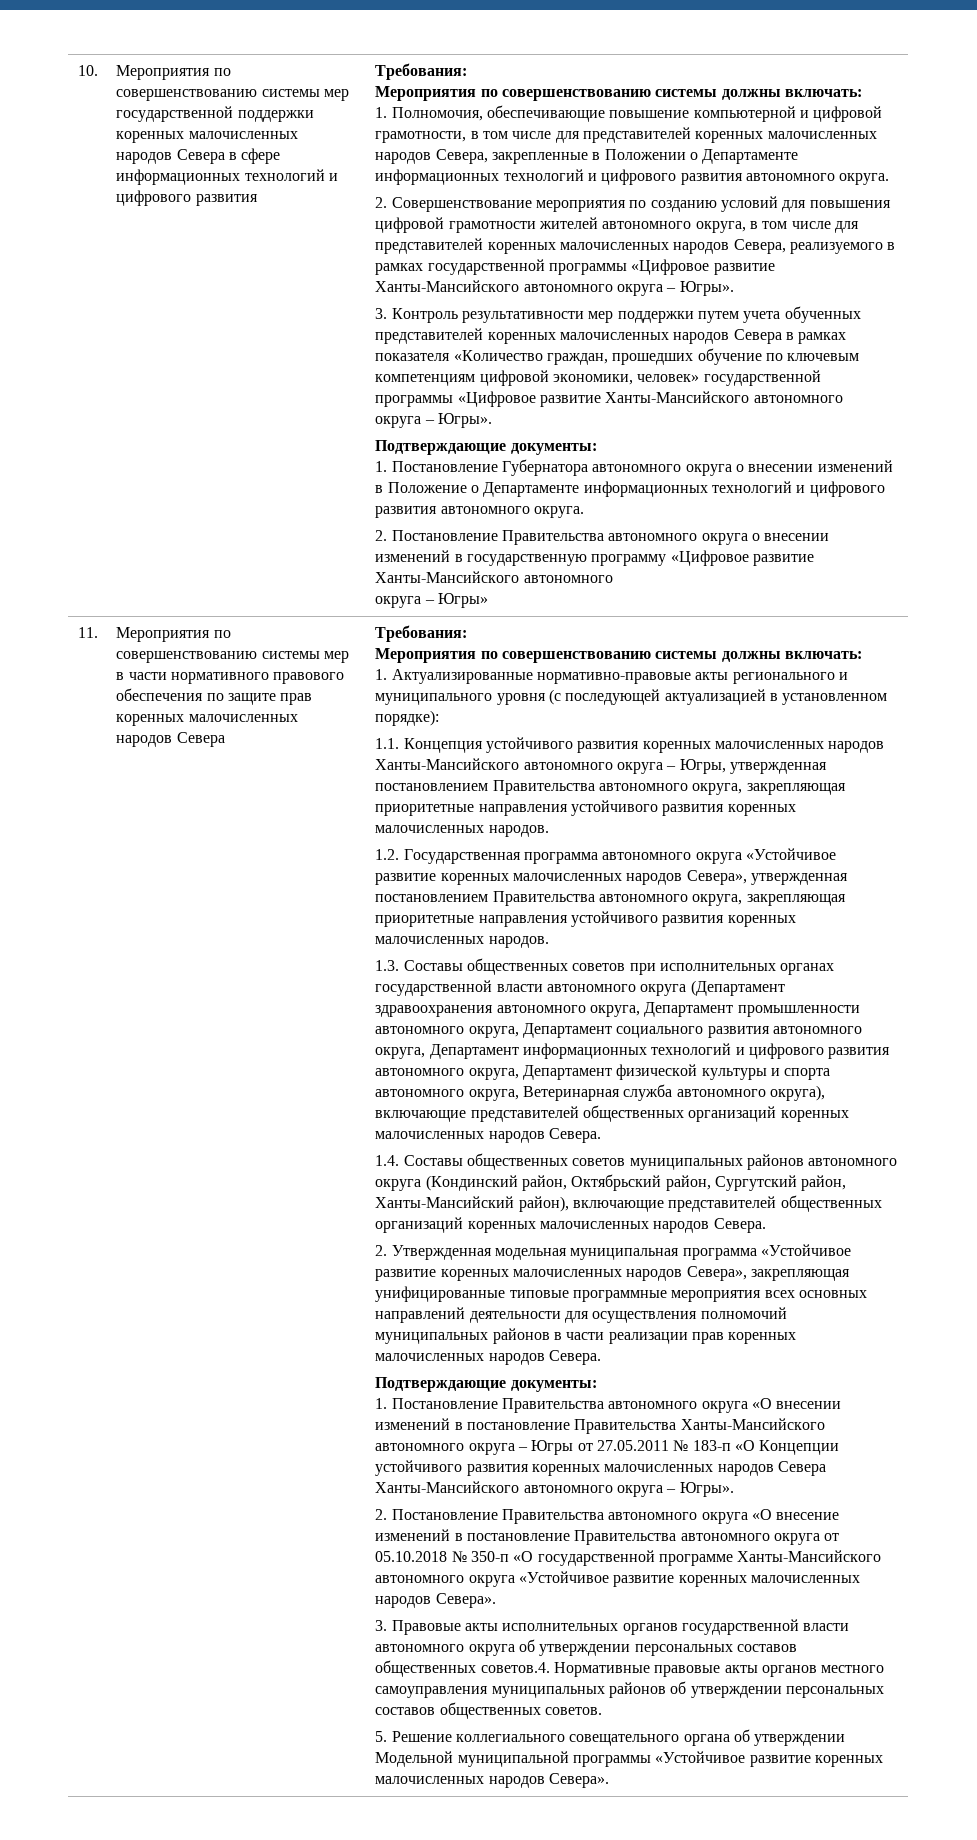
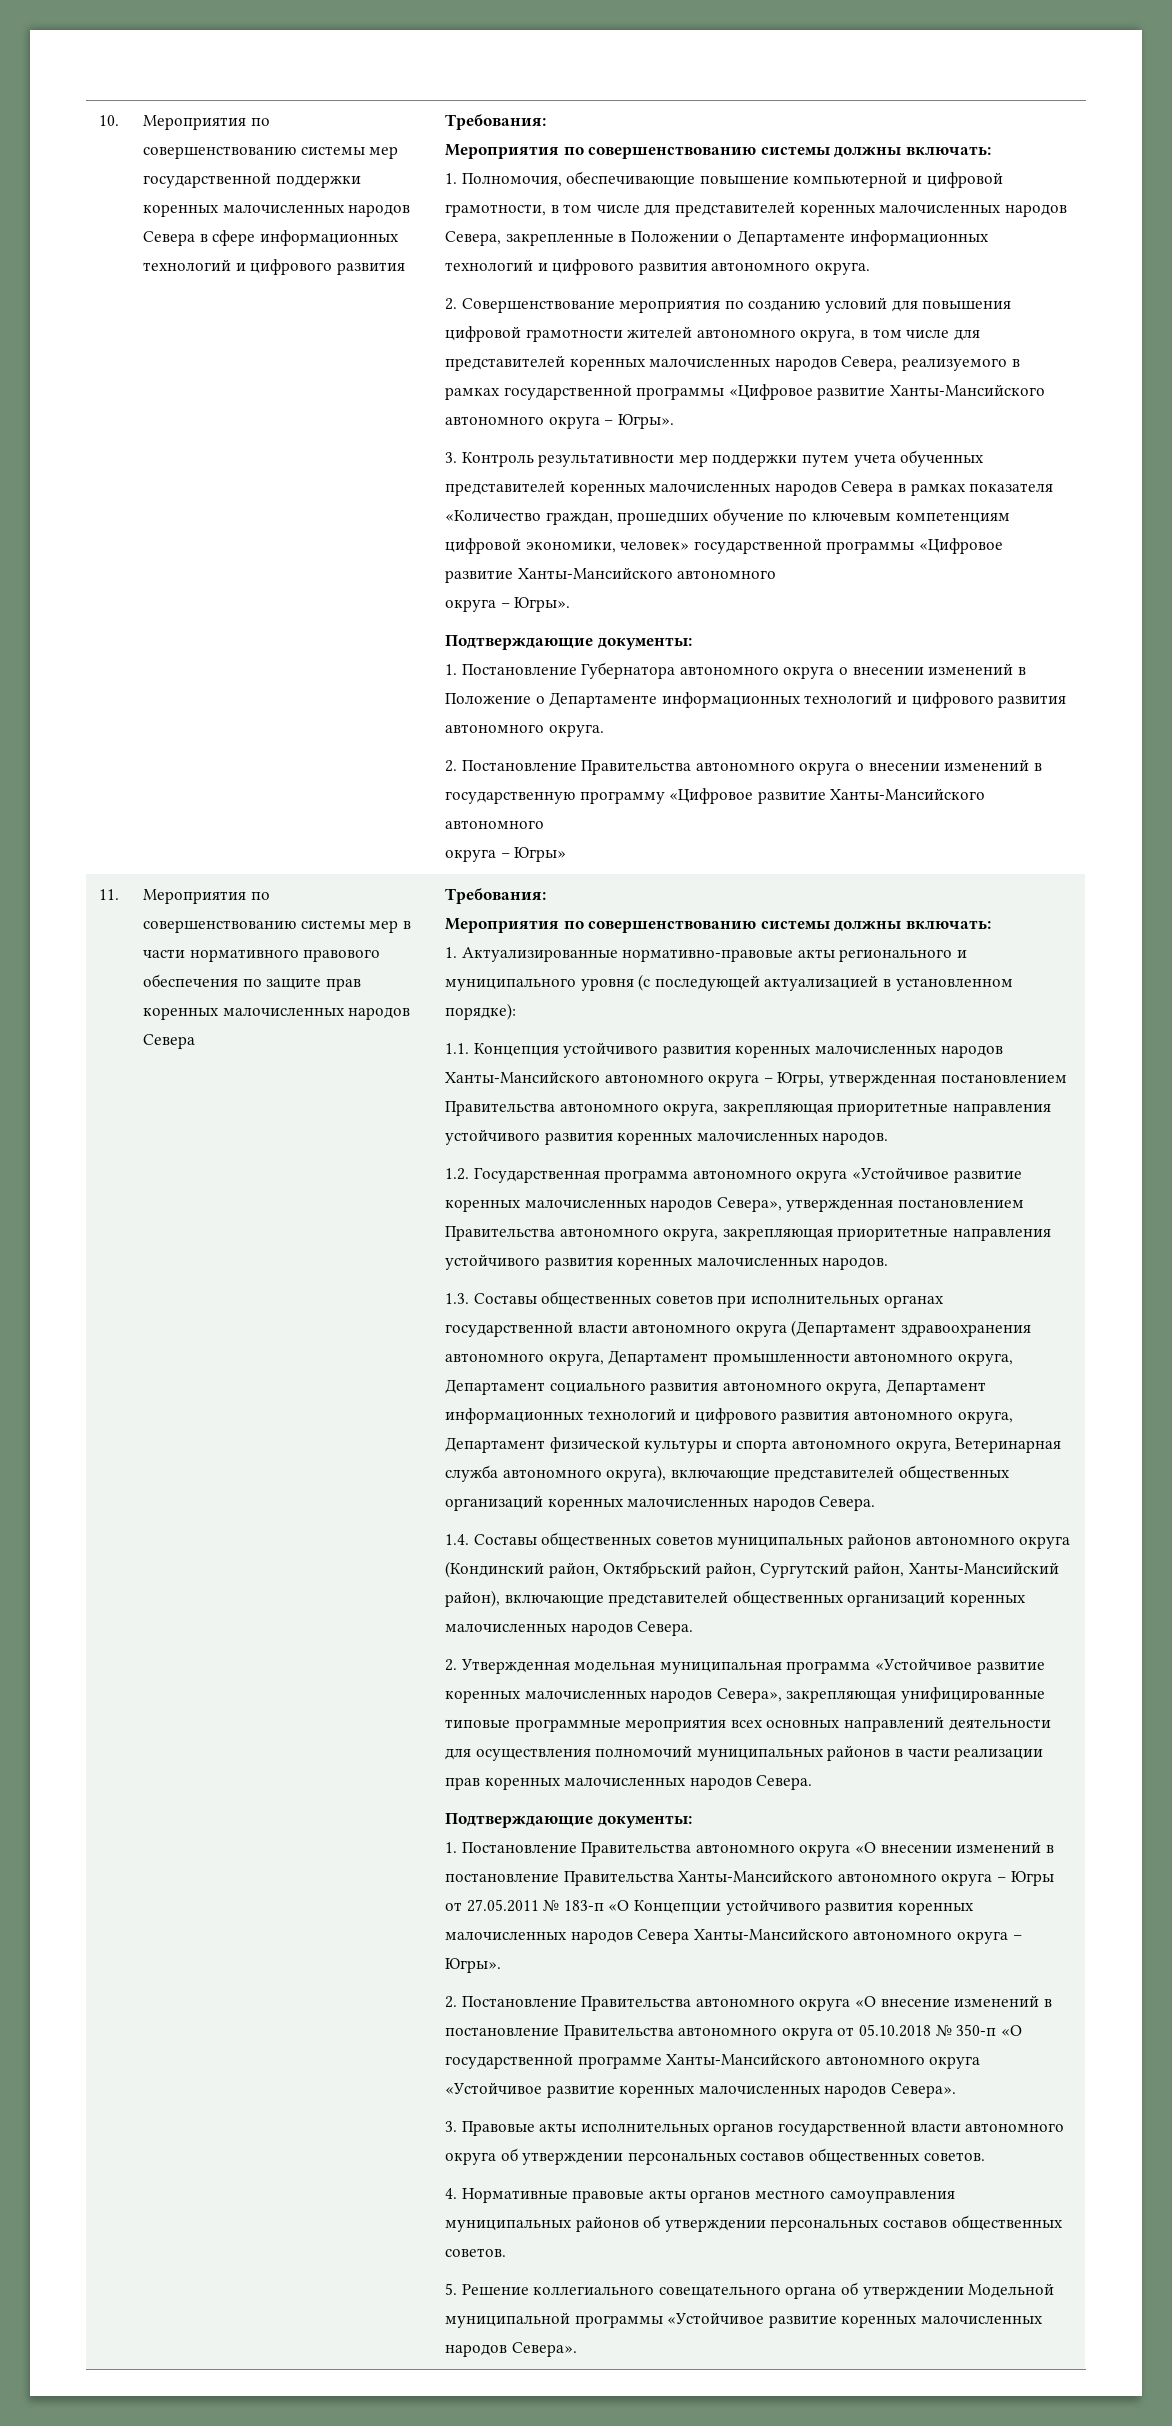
- 3. Правовые акты исполнительных органов государственной власти автономного округа об утверждении персональных составов общественных советов.4. Нормативные правовые акты органов местного самоуправления муниципальных районов об утверждении персональных составов общественных советов.
+ 3. Правовые акты исполнительных органов государственной власти автономного округа об утверждении персональных составов общественных советов.
+ 4. Нормативные правовые акты органов местного самоуправления муниципальных районов об утверждении персональных составов общественных советов.

